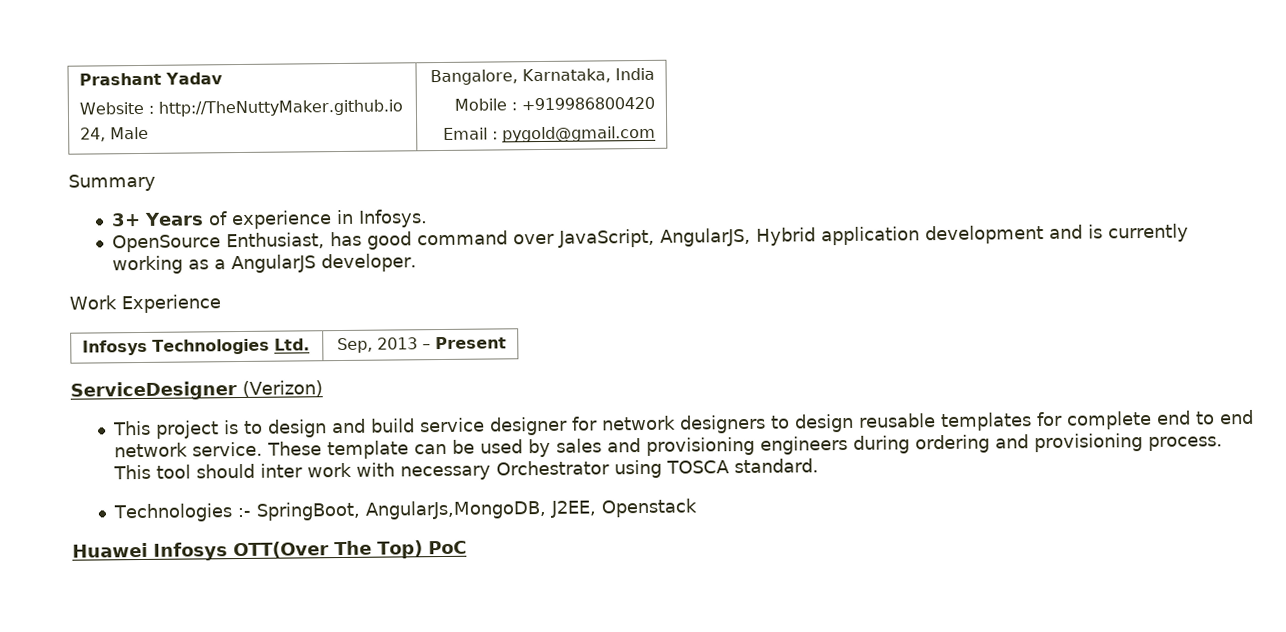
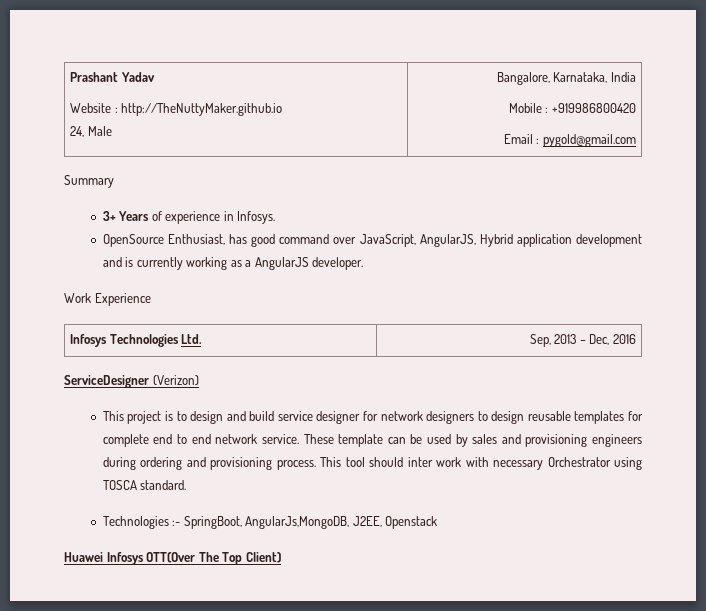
- Infosys Technologies Ltd. | Sep, 2013 – Present
+ Infosys Technologies Ltd. | Sep, 2013 – Dec, 2016
- Huawei Infosys OTT(Over The Top) PoC
+ Huawei Infosys OTT(Over The Top Client)

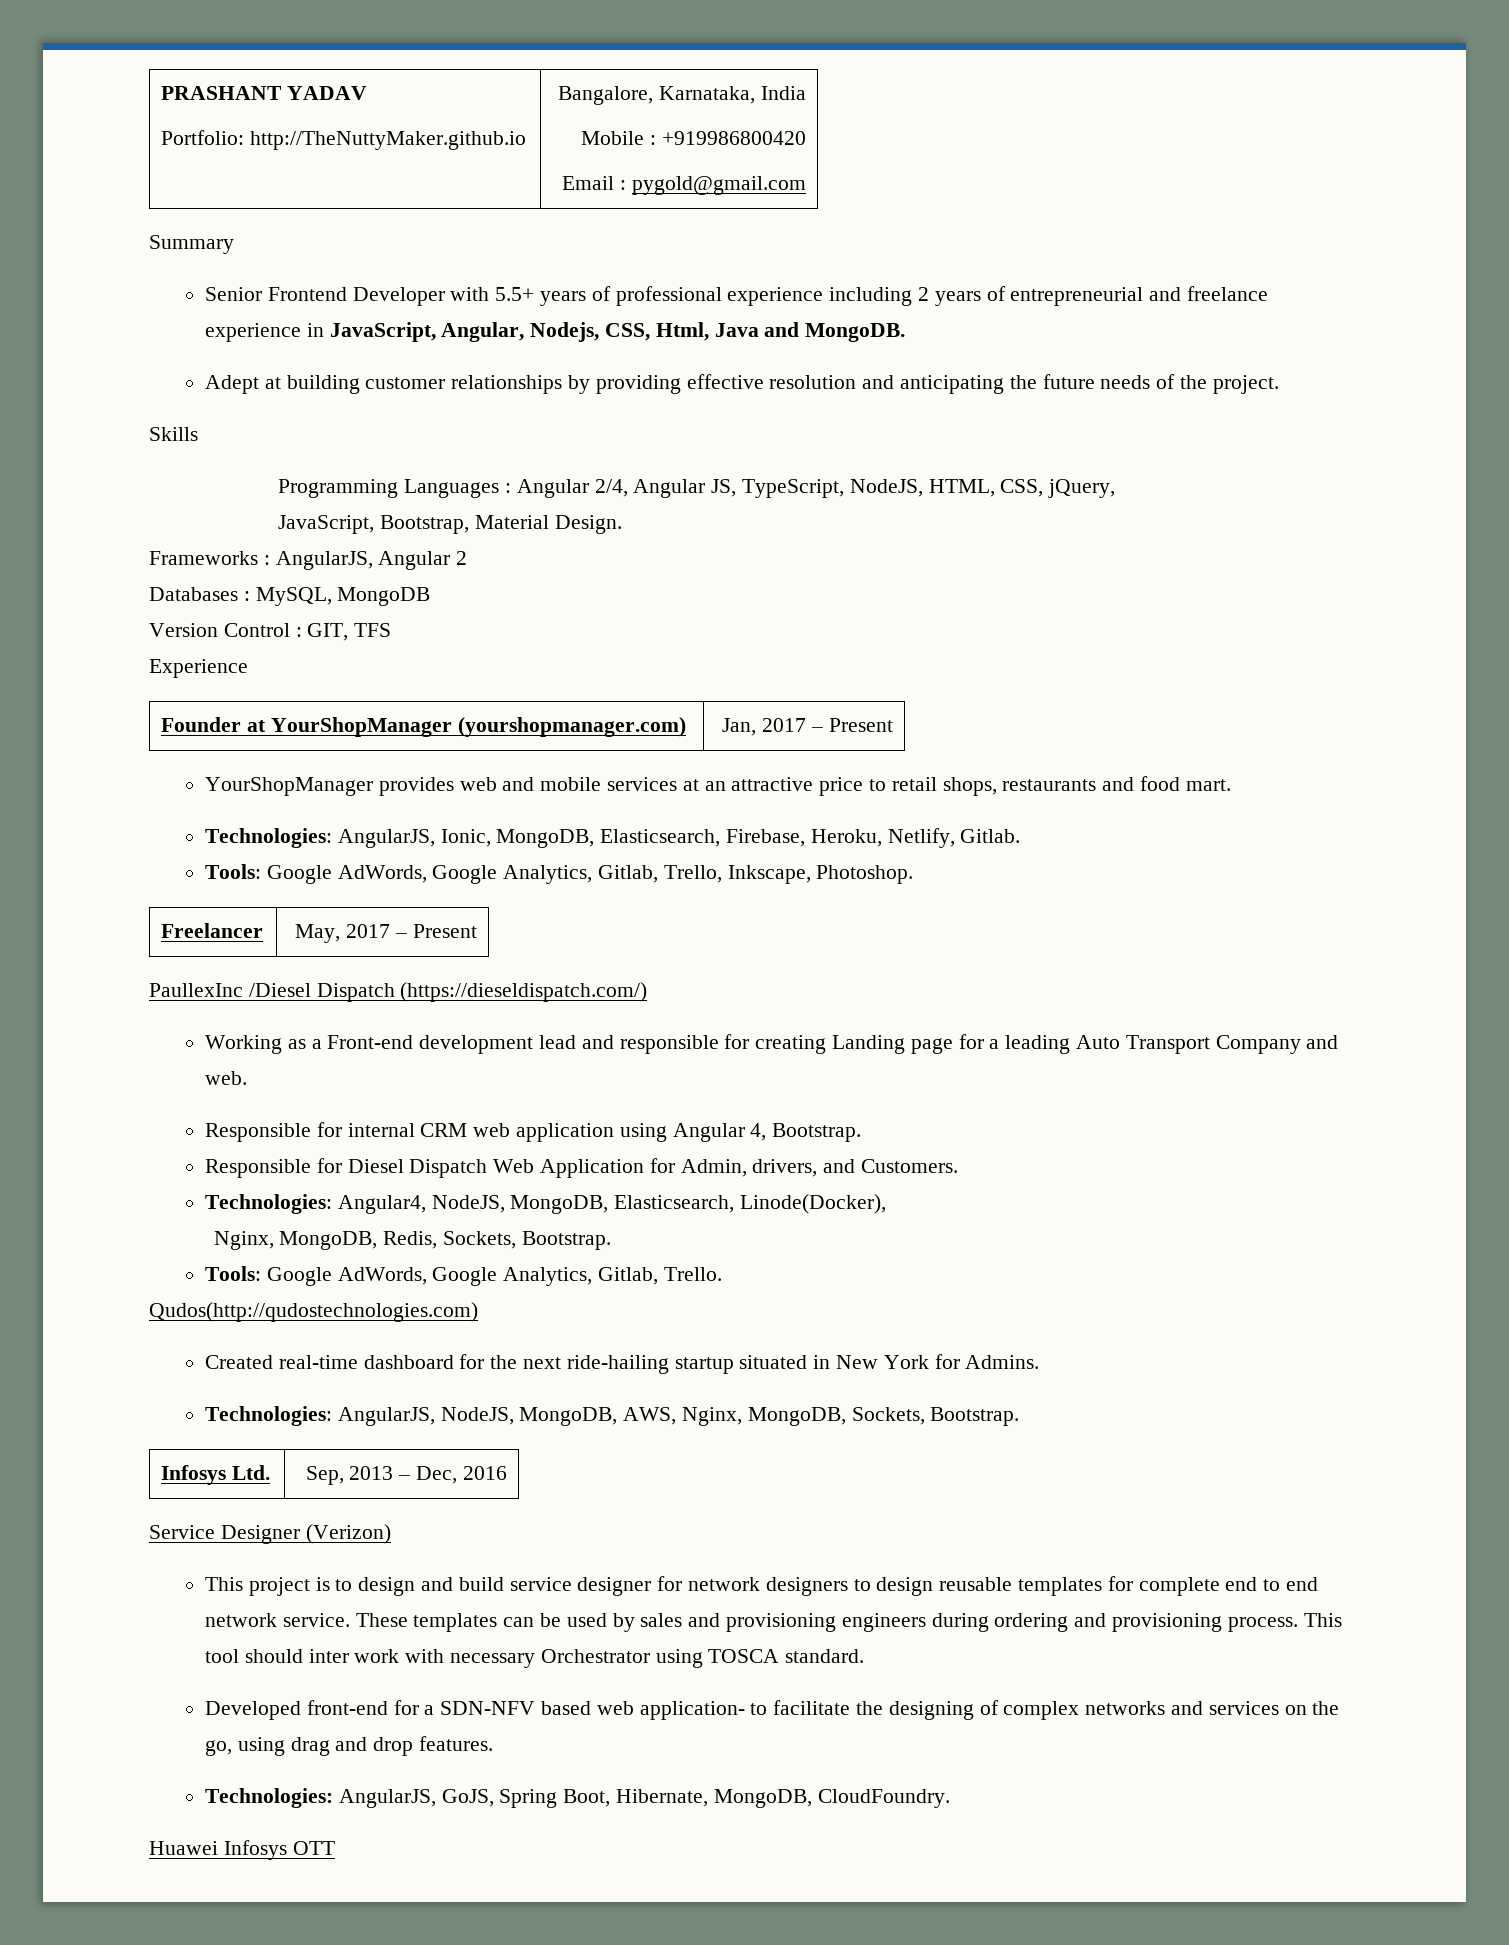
- Prashant Yadav
- Website : http://TheNuttyMaker.github.io
- 24, Male | Bangalore, Karnataka, India
+ PRASHANT YADAV
+ Portfolio: http://TheNuttyMaker.github.io | Bangalore, Karnataka, India
- 3+ Years of experience in Infosys.
- OpenSource Enthusiast, has good command over JavaScript, AngularJS, Hybrid application development and is currently working as a AngularJS developer.
- Work Experience
- Infosys Technologies Ltd. | Sep, 2013 – Dec, 2016
+ Senior Frontend Developer with 5.5+ years of professional experience including 2 years of entrepreneurial and freelance experience in JavaScript, Angular, Nodejs, CSS, Html, Java and MongoDB.
+ Adept at building customer relationships by providing effective resolution and anticipating the future needs of the project.
+ Skills
+ Programming Languages : Angular 2/4, Angular JS, TypeScript, NodeJS, HTML, CSS, jQuery,
+ JavaScript, Bootstrap, Material Design.
+ Frameworks : AngularJS, Angular 2
+ Databases : MySQL, MongoDB
+ Version Control : GIT, TFS
+ Experience
+ Founder at YourShopManager (yourshopmanager.com) | Jan, 2017 – Present
+ YourShopManager provides web and mobile services at an attractive price to retail shops, restaurants and food mart.
+ Technologies: AngularJS, Ionic, MongoDB, Elasticsearch, Firebase, Heroku, Netlify, Gitlab.
+ Tools: Google AdWords, Google Analytics, Gitlab, Trello, Inkscape, Photoshop.
+ Freelancer | May, 2017 – Present
+ PaullexInc /Diesel Dispatch (https://dieseldispatch.com/)
+ Working as a Front-end development lead and responsible for creating Landing page for a leading Auto Transport Company and web.
+ Responsible for internal CRM web application using Angular 4, Bootstrap.
+ Responsible for Diesel Dispatch Web Application for Admin, drivers, and Customers.
+ Technologies: Angular4, NodeJS, MongoDB, Elasticsearch, Linode(Docker),
+ Nginx, MongoDB, Redis, Sockets, Bootstrap.
+ Tools: Google AdWords, Google Analytics, Gitlab, Trello.
+ Qudos(http://qudostechnologies.com)
+ Created real-time dashboard for the next ride-hailing startup situated in New York for Admins.
+ Technologies: AngularJS, NodeJS, MongoDB, AWS, Nginx, MongoDB, Sockets, Bootstrap.
+ Infosys Ltd. | Sep, 2013 – Dec, 2016
- ServiceDesigner (Verizon)
+ Service Designer (Verizon)
- These template can be used by sales and provisioning engineers during ordering and provisioning process.
+ These templates can be used by sales and provisioning engineers during ordering and provisioning process.
- Technologies :- SpringBoot, AngularJs,MongoDB, J2EE, Openstack
- Huawei Infosys OTT(Over The Top Client)
+ Developed front-end for a SDN-NFV based web application- to facilitate the designing of complex networks and services on the go, using drag and drop features.
+ Technologies: AngularJS, GoJS, Spring Boot, Hibernate, MongoDB, CloudFoundry.
+ Huawei Infosys OTT

